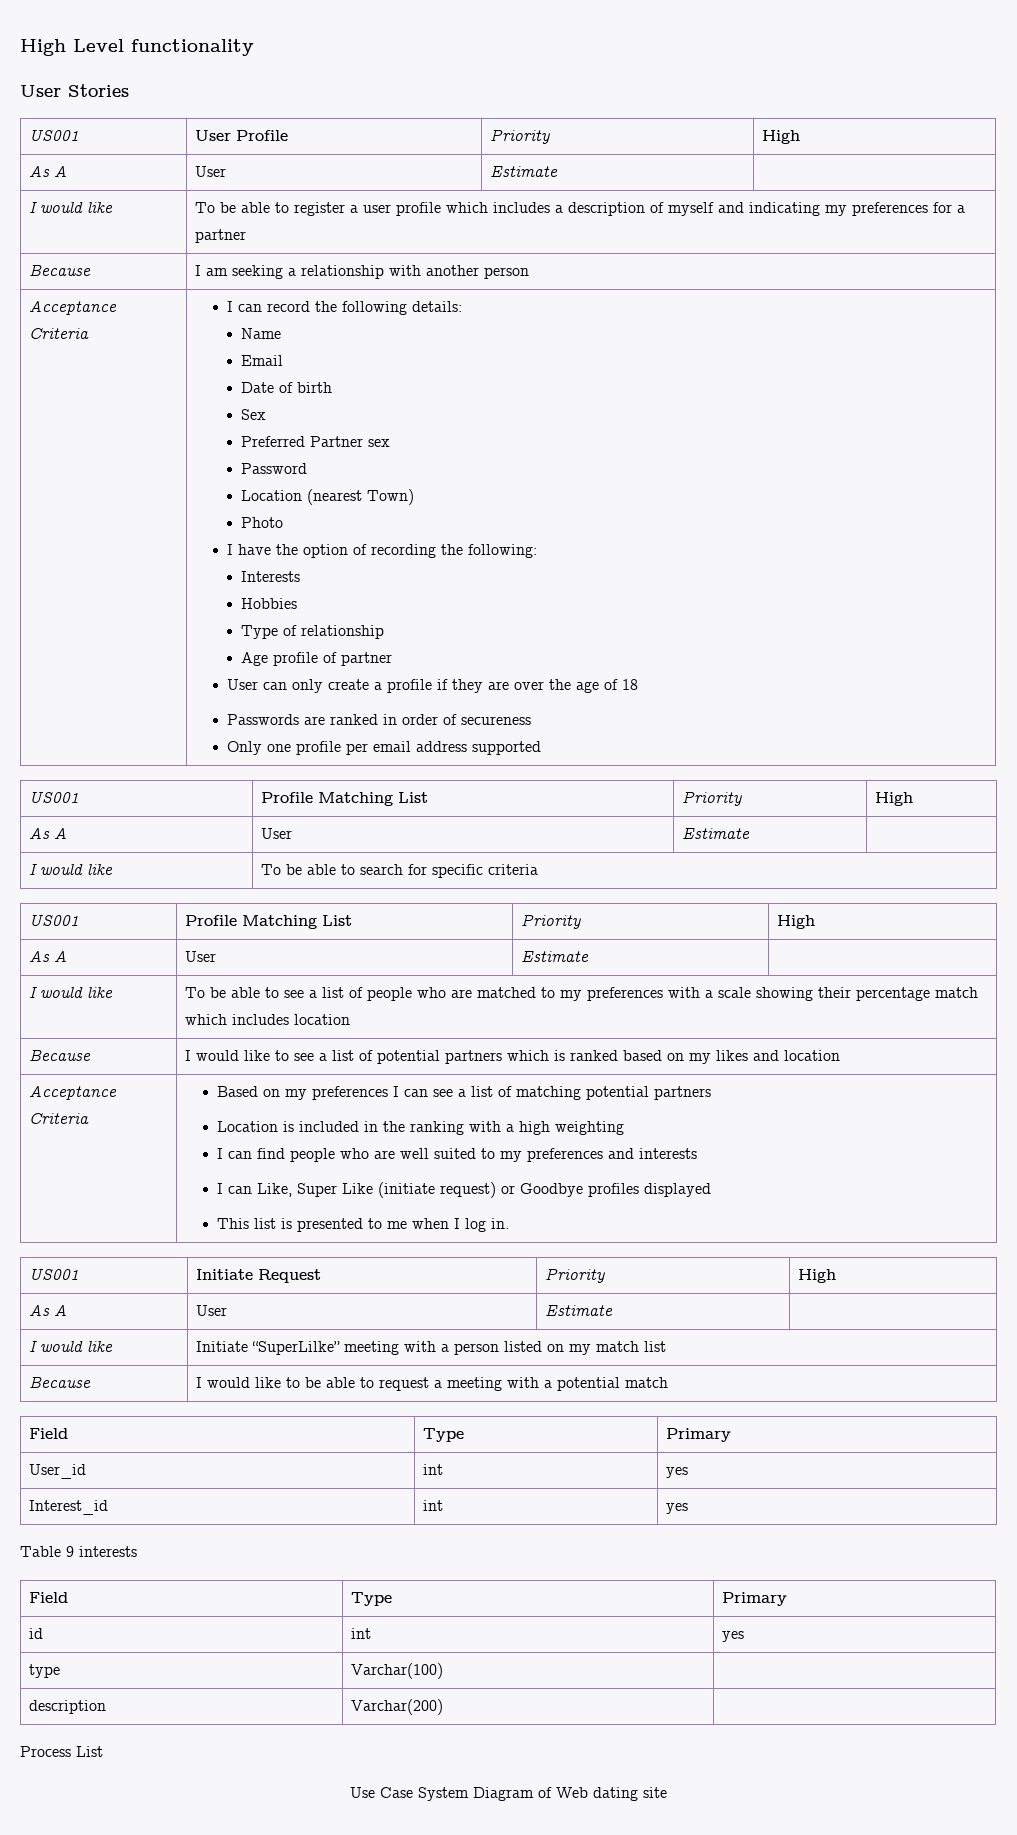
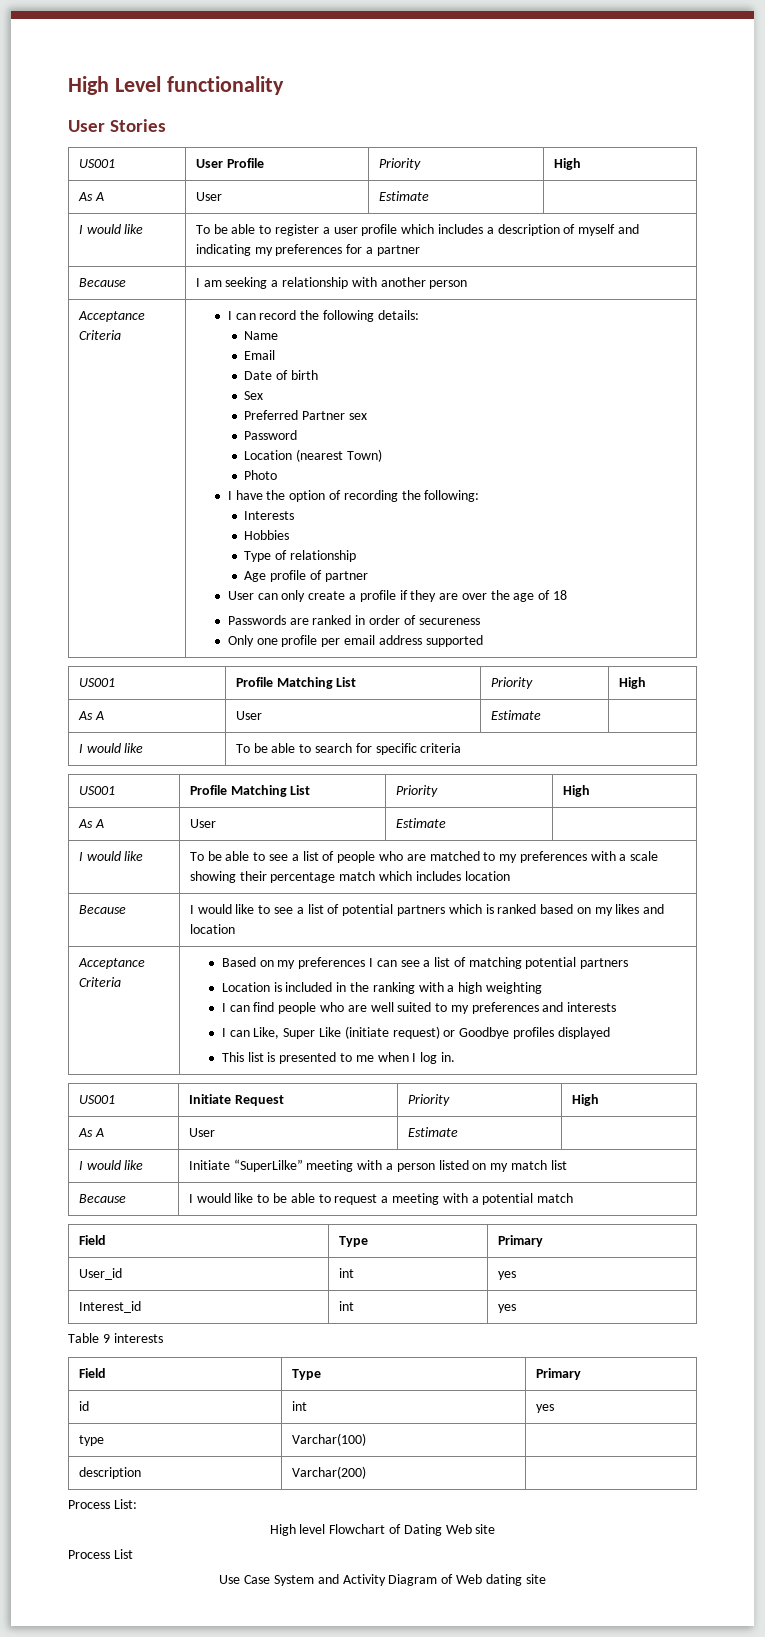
+ Process List:
+ High level Flowchart of Dating Web site
- Use Case System Diagram of Web dating site
+ Use Case System and Activity Diagram of Web dating site

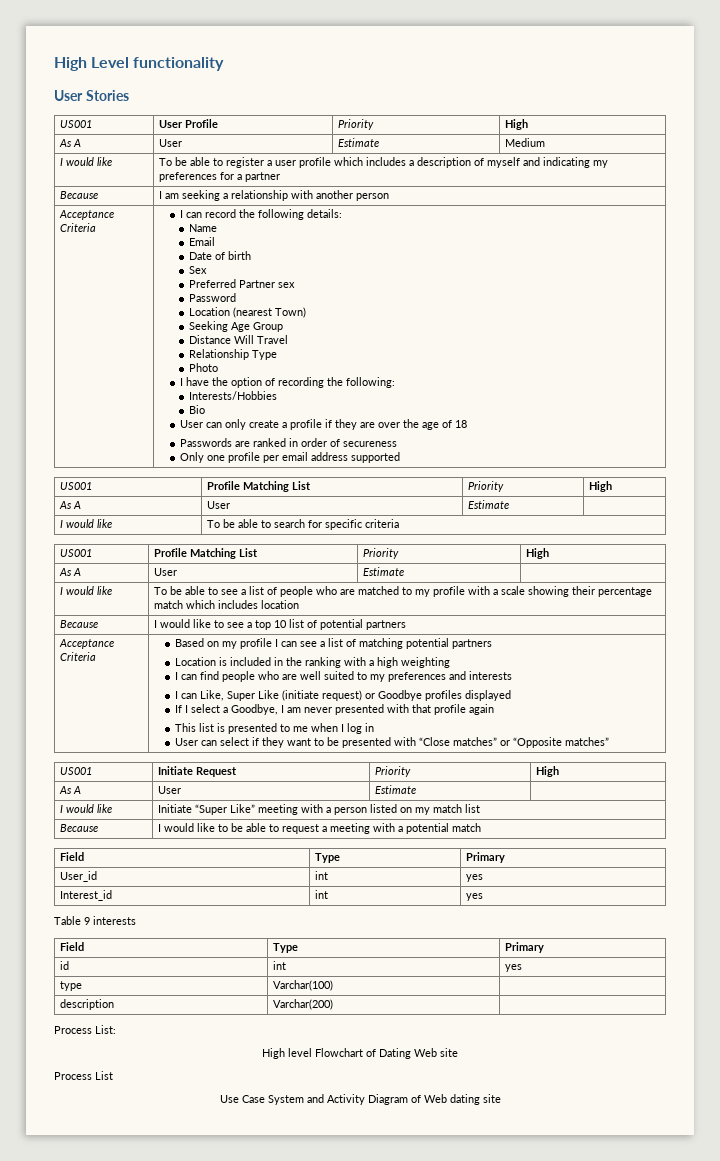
  US001 | User Profile | Priority | High
- As A | User | Estimate |
+ As A | User | Estimate | Medium
+ Seeking Age Group
+ Distance Will Travel
+ Relationship Type
- Interests
- Hobbies
- Type of relationship
- Age profile of partner
+ Interests/Hobbies
+ Bio
- I would like | To be able to see a list of people who are matched to my preferences with a scale showing their percentage match which includes location
+ I would like | To be able to see a list of people who are matched to my profile with a scale showing their percentage match which includes location
- Because | I would like to see a list of potential partners which is ranked based on my likes and location
+ Because | I would like to see a top 10 list of potential partners
- Based on my preferences I can see a list of matching potential partners
+ Based on my profile I can see a list of matching potential partners
+ If I select a Goodbye, I am never presented with that profile again
- This list is presented to me when I log in.
+ This list is presented to me when I log in
+ User can select if they want to be presented with “Close matches” or “Opposite matches”
- I would like | Initiate “SuperLilke” meeting with a person listed on my match list
+ I would like | Initiate “Super Like” meeting with a person listed on my match list

